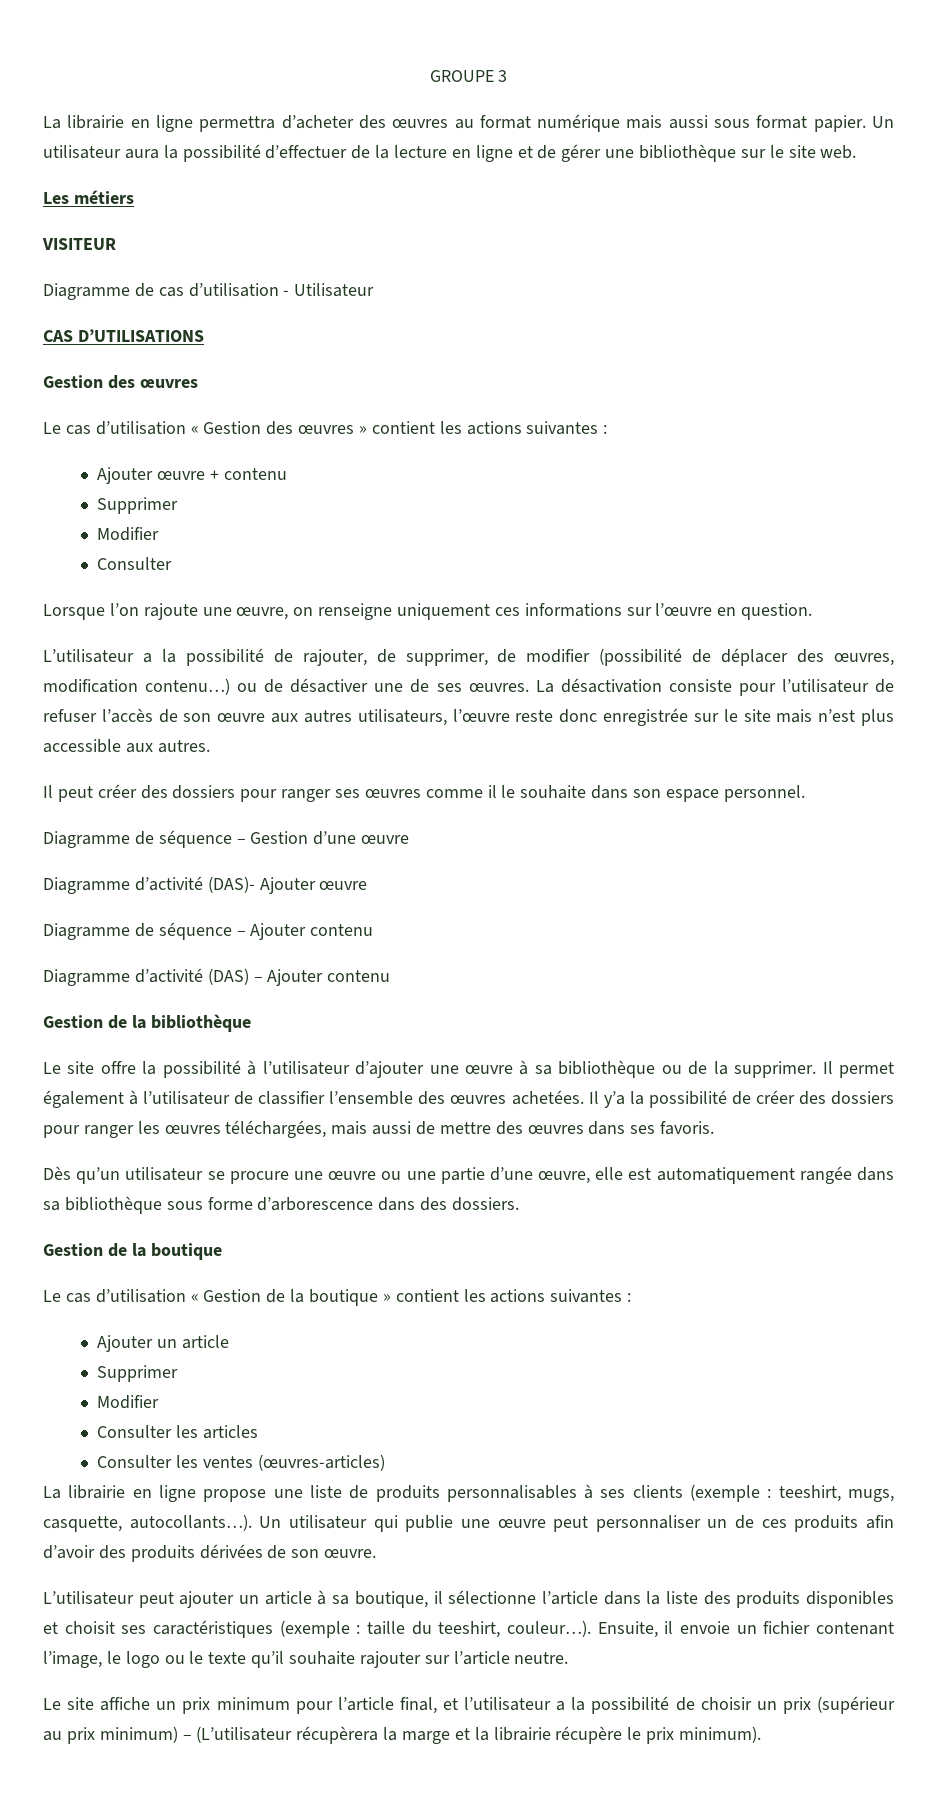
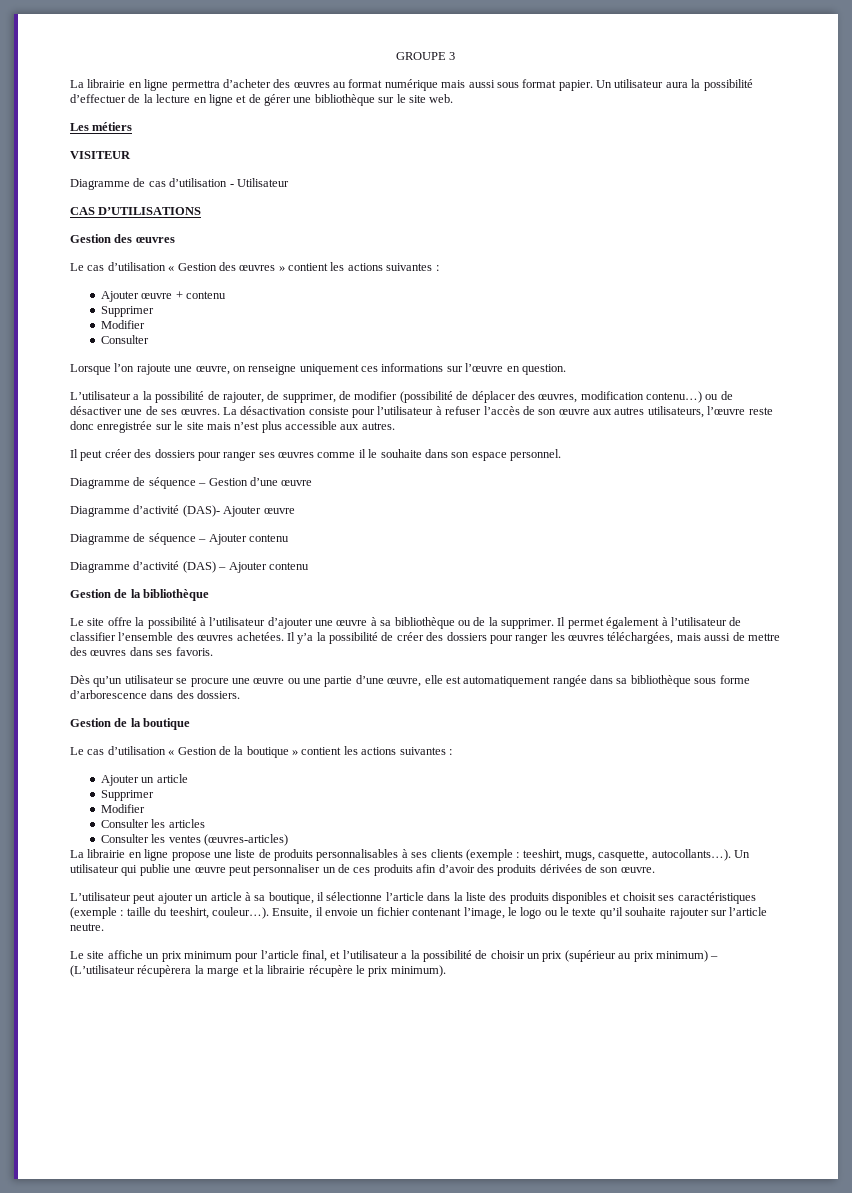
- La désactivation consiste pour l’utilisateur de refuser l’accès de son œuvre aux autres utilisateurs, l’œuvre reste donc enregistrée sur le site mais n’est plus accessible aux autres.
+ La désactivation consiste pour l’utilisateur à refuser l’accès de son œuvre aux autres utilisateurs, l’œuvre reste donc enregistrée sur le site mais n’est plus accessible aux autres.

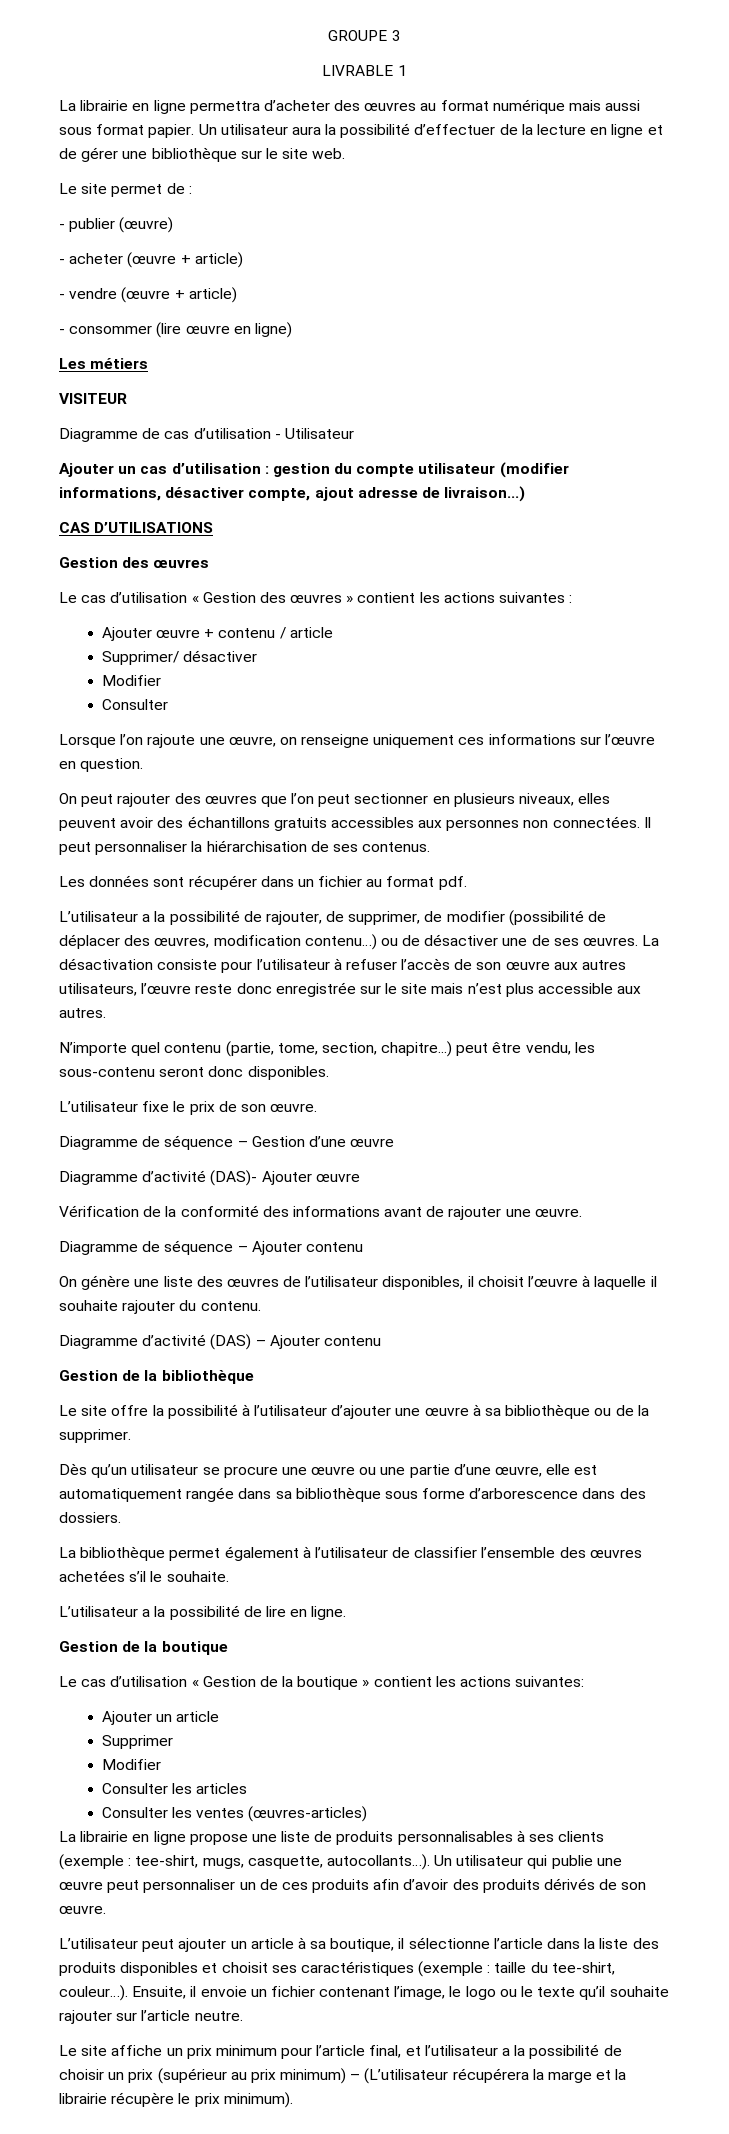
+ LIVRABLE 1
+ Le site permet de :
+ - publier (œuvre)
+ - acheter (œuvre + article)
+ - vendre (œuvre + article)
+ - consommer (lire œuvre en ligne)
+ Ajouter un cas d’utilisation : gestion du compte utilisateur (modifier informations, désactiver compte, ajout adresse de livraison...)
- Ajouter œuvre + contenu
- Supprimer
+ Ajouter œuvre + contenu / article
+ Supprimer/ désactiver
+ On peut rajouter des œuvres que l’on peut sectionner en plusieurs niveaux, elles peuvent avoir des échantillons gratuits accessibles aux personnes non connectées. Il peut personnaliser la hiérarchisation de ses contenus.
+ Les données sont récupérer dans un fichier au format pdf.
- Il peut créer des dossiers pour ranger ses œuvres comme il le souhaite dans son espace personnel.
+ N’importe quel contenu (partie, tome, section, chapitre...) peut être vendu, les sous-contenu seront donc disponibles.
+ L’utilisateur fixe le prix de son œuvre.
+ Vérification de la conformité des informations avant de rajouter une œuvre.
+ On génère une liste des œuvres de l’utilisateur disponibles, il choisit l’œuvre à laquelle il souhaite rajouter du contenu.
- Il permet également à l’utilisateur de classifier l’ensemble des œuvres achetées. Il y’a la possibilité de créer des dossiers pour ranger les œuvres téléchargées, mais aussi de mettre des œuvres dans ses favoris.
+ La bibliothèque permet également à l’utilisateur de classifier l’ensemble des œuvres achetées s’il le souhaite.
+ L’utilisateur a la possibilité de lire en ligne.
- Le cas d’utilisation « Gestion de la boutique » contient les actions suivantes :
+ Le cas d’utilisation « Gestion de la boutique » contient les actions suivantes:
- La librairie en ligne propose une liste de produits personnalisables à ses clients (exemple : teeshirt, mugs, casquette, autocollants…).
+ La librairie en ligne propose une liste de produits personnalisables à ses clients (exemple : tee-shirt, mugs, casquette, autocollants…).
- Un utilisateur qui publie une œuvre peut personnaliser un de ces produits afin d’avoir des produits dérivées de son œuvre.
+ Un utilisateur qui publie une œuvre peut personnaliser un de ces produits afin d’avoir des produits dérivés de son œuvre.
- L’utilisateur peut ajouter un article à sa boutique, il sélectionne l’article dans la liste des produits disponibles et choisit ses caractéristiques (exemple : taille du teeshirt, couleur…).
+ L’utilisateur peut ajouter un article à sa boutique, il sélectionne l’article dans la liste des produits disponibles et choisit ses caractéristiques (exemple : taille du tee-shirt, couleur…).
- Le site affiche un prix minimum pour l’article final, et l’utilisateur a la possibilité de choisir un prix (supérieur au prix minimum) – (L’utilisateur récupèrera la marge et la librairie récupère le prix minimum).
+ Le site affiche un prix minimum pour l’article final, et l’utilisateur a la possibilité de choisir un prix (supérieur au prix minimum) – (L’utilisateur récupérera la marge et la librairie récupère le prix minimum).

